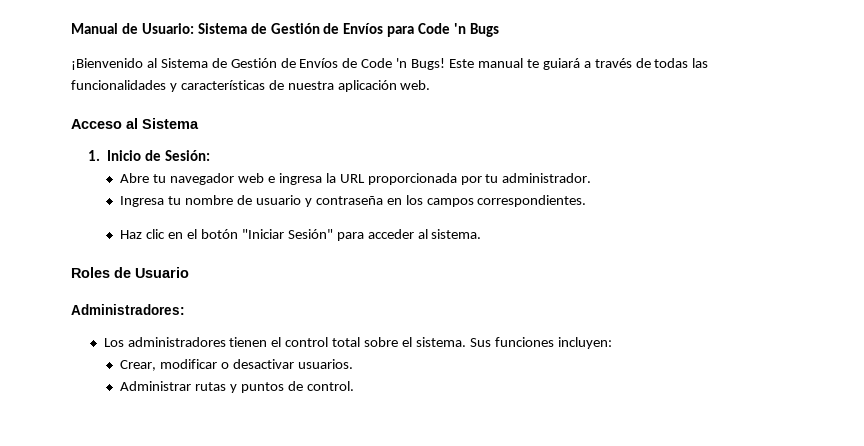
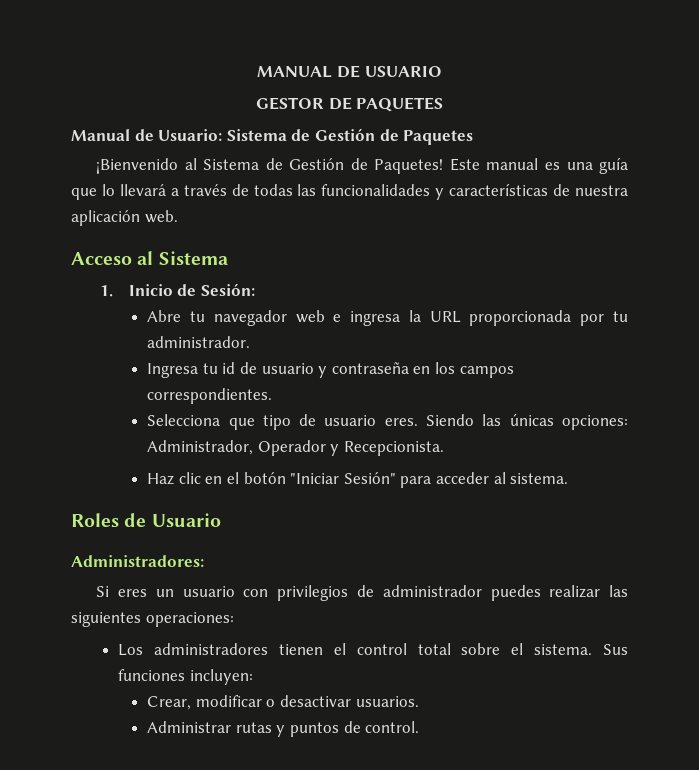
+ MANUAL DE USUARIO
+ GESTOR DE PAQUETES
- Manual de Usuario: Sistema de Gestión de Envíos para Code 'n Bugs
+ Manual de Usuario: Sistema de Gestión de Paquetes
- ¡Bienvenido al Sistema de Gestión de Envíos de Code 'n Bugs! Este manual te guiará a través de todas las funcionalidades y características de nuestra aplicación web.
+ ¡Bienvenido al Sistema de Gestión de Paquetes! Este manual es una guía que lo llevará a través de todas las funcionalidades y características de nuestra aplicación web.
- Ingresa tu nombre de usuario y contraseña en los campos correspondientes.
+ Ingresa tu id de usuario y contraseña en los campos correspondientes.
+ Selecciona que tipo de usuario eres. Siendo las únicas opciones: Administrador, Operador y Recepcionista.
+ Si eres un usuario con privilegios de administrador puedes realizar las siguientes operaciones:

